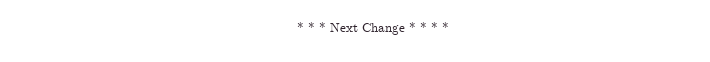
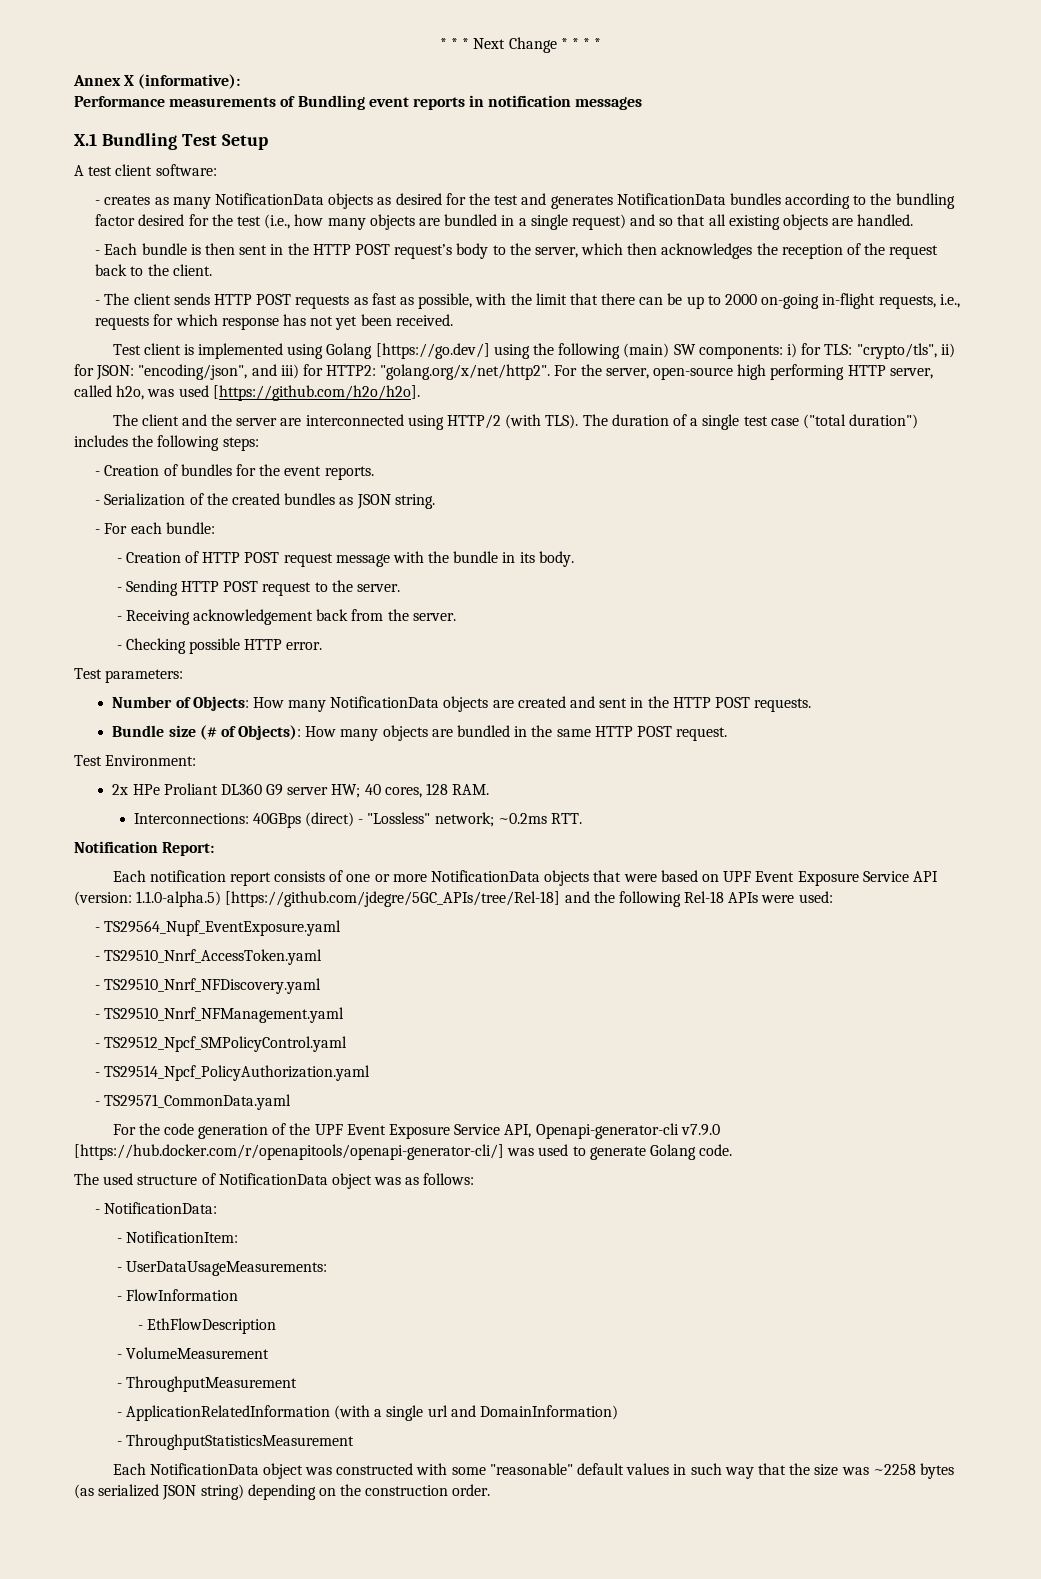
+ Annex X (informative):
+ Performance measurements of Bundling event reports in notification messages
+ X.1 Bundling Test Setup
+ A test client software:
+ - creates as many NotificationData objects as desired for the test and generates NotificationData bundles according to the bundling factor desired for the test (i.e., how many objects are bundled in a single request) and so that all existing objects are handled.
+ - Each bundle is then sent in the HTTP POST request’s body to the server, which then acknowledges the reception of the request back to the client.
+ - The client sends HTTP POST requests as fast as possible, with the limit that there can be up to 2000 on-going in-flight requests, i.e., requests for which response has not yet been received.
+ Test client is implemented using Golang [https://go.dev/] using the following (main) SW components: i) for TLS: "crypto/tls", ii) for JSON: "encoding/json", and iii) for HTTP2: "golang.org/x/net/http2". For the server, open-source high performing HTTP server, called h2o, was used [https://github.com/h2o/h2o].
+ The client and the server are interconnected using HTTP/2 (with TLS). The duration of a single test case ("total duration") includes the following steps:
+ - Creation of bundles for the event reports.
+ - Serialization of the created bundles as JSON string.
+ - For each bundle:
+ - Creation of HTTP POST request message with the bundle in its body.
+ - Sending HTTP POST request to the server.
+ - Receiving acknowledgement back from the server.
+ - Checking possible HTTP error.
+ Test parameters:
+ Number of Objects: How many NotificationData objects are created and sent in the HTTP POST requests.
+ Bundle size (# of Objects): How many objects are bundled in the same HTTP POST request.
+ Test Environment:
+ 2x HPe Proliant DL360 G9 server HW; 40 cores, 128 RAM.
+ Interconnections: 40GBps (direct) - "Lossless" network; ~0.2ms RTT.
+ Notification Report:
+ Each notification report consists of one or more NotificationData objects that were based on UPF Event Exposure Service API (version: 1.1.0-alpha.5) [https://github.com/jdegre/5GC_APIs/tree/Rel-18] and the following Rel-18 APIs were used:
+ - TS29564_Nupf_EventExposure.yaml
+ - TS29510_Nnrf_AccessToken.yaml
+ - TS29510_Nnrf_NFDiscovery.yaml
+ - TS29510_Nnrf_NFManagement.yaml
+ - TS29512_Npcf_SMPolicyControl.yaml
+ - TS29514_Npcf_PolicyAuthorization.yaml
+ - TS29571_CommonData.yaml
+ For the code generation of the UPF Event Exposure Service API, Openapi-generator-cli v7.9.0 [https://hub.docker.com/r/openapitools/openapi-generator-cli/] was used to generate Golang code.
+ The used structure of NotificationData object was as follows:
+ - NotificationData:
+ - NotificationItem:
+ - UserDataUsageMeasurements:
+ - FlowInformation
+ - EthFlowDescription
+ - VolumeMeasurement
+ - ThroughputMeasurement
+ - ApplicationRelatedInformation (with a single url and DomainInformation)
+ - ThroughputStatisticsMeasurement
+ Each NotificationData object was constructed with some "reasonable" default values in such way that the size was ~2258 bytes (as serialized JSON string) depending on the construction order.

